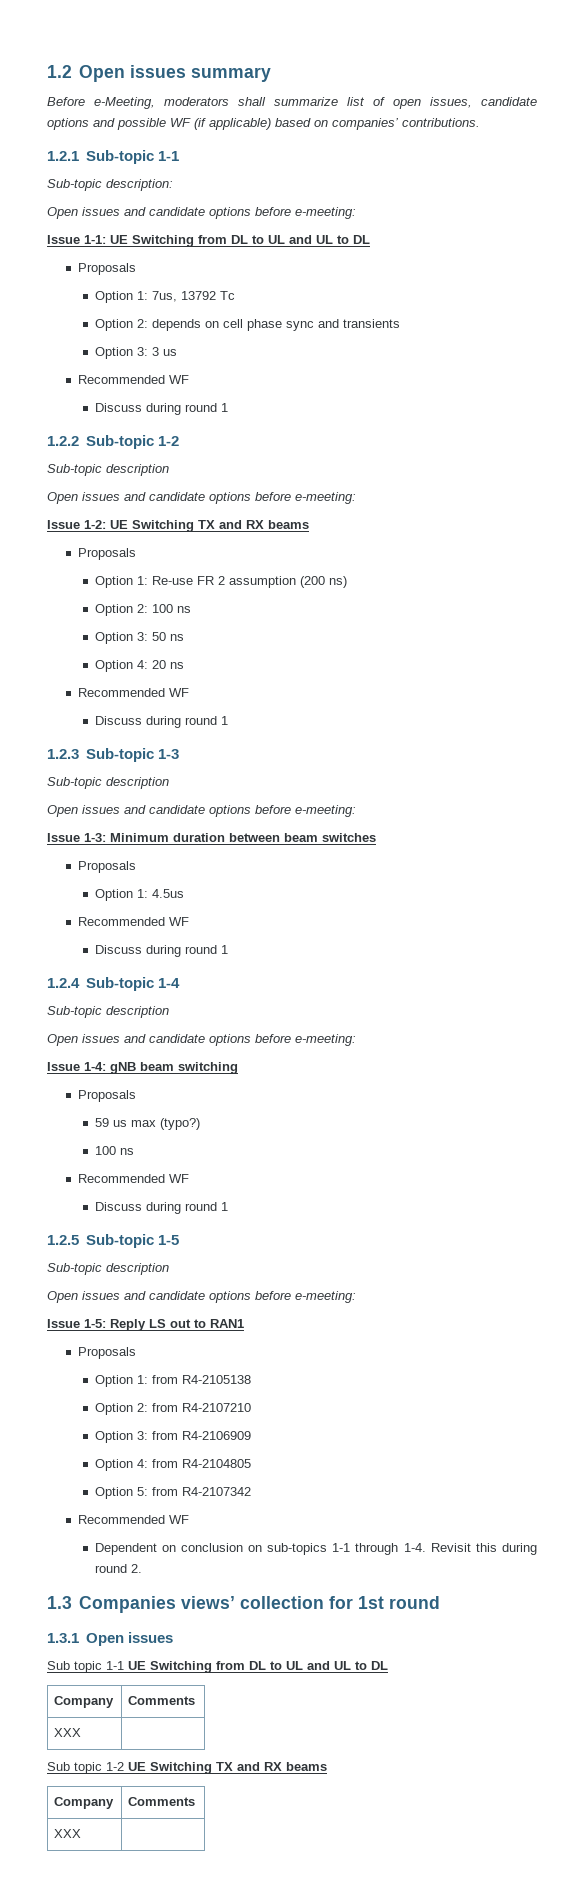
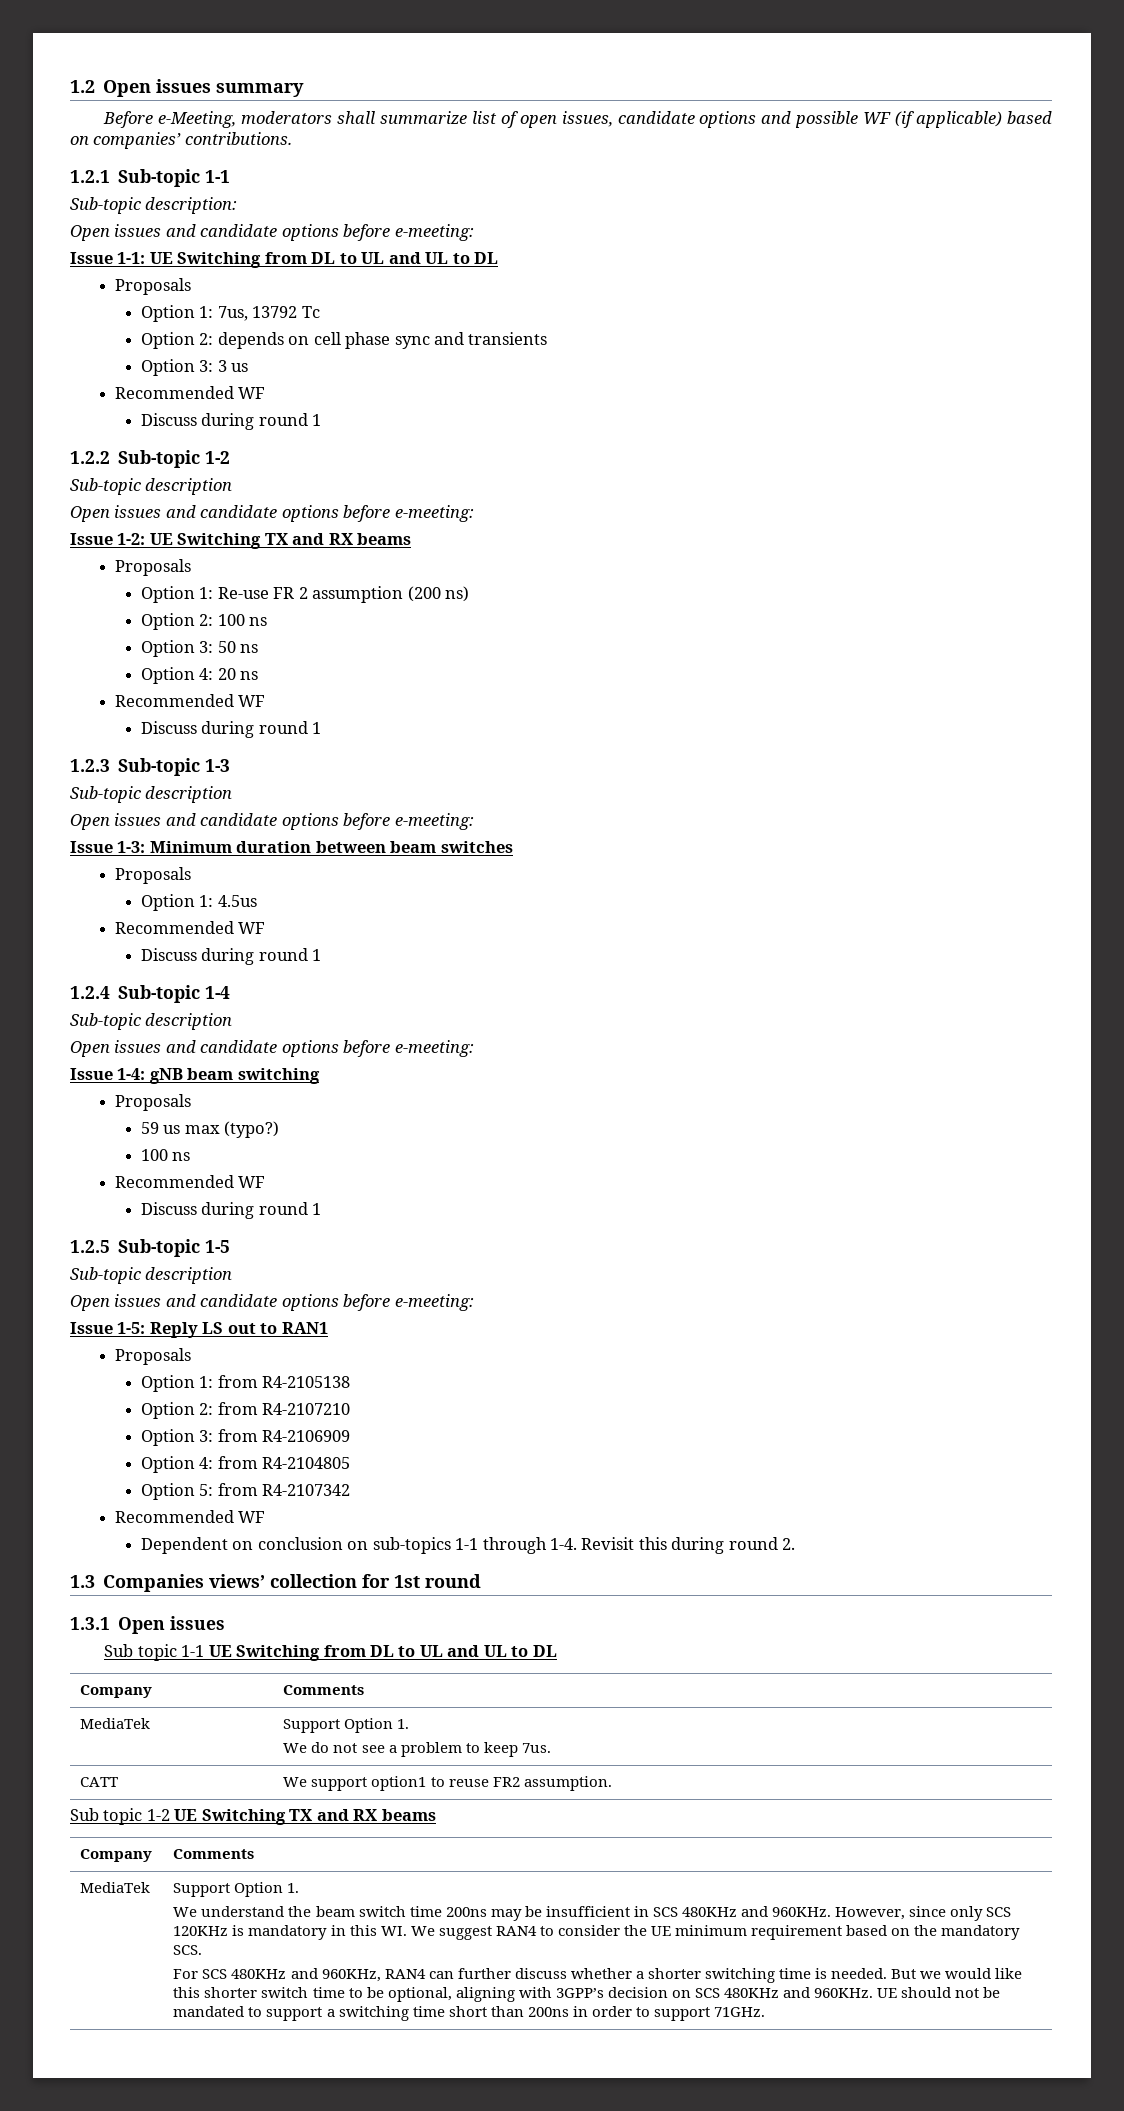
  Sub topic 1-1 UE Switching from DL to UL and UL to DL
  Company | Comments
- XXX |
+ MediaTek | Support Option 1.
+ We do not see a problem to keep 7us.
+ CATT | We support option1 to reuse FR2 assumption.
  Sub topic 1-2 UE Switching TX and RX beams
  Company | Comments
- XXX
+ MediaTek | Support Option 1.
+ We understand the beam switch time 200ns may be insufficient in SCS 480KHz and 960KHz. However, since only SCS 120KHz is mandatory in this WI. We suggest RAN4 to consider the UE minimum requirement based on the mandatory SCS.
+ For SCS 480KHz and 960KHz, RAN4 can further discuss whether a shorter switching time is needed. But we would like this shorter switch time to be optional, aligning with 3GPP’s decision on SCS 480KHz and 960KHz. UE should not be mandated to support a switching time short than 200ns in order to support 71GHz.

